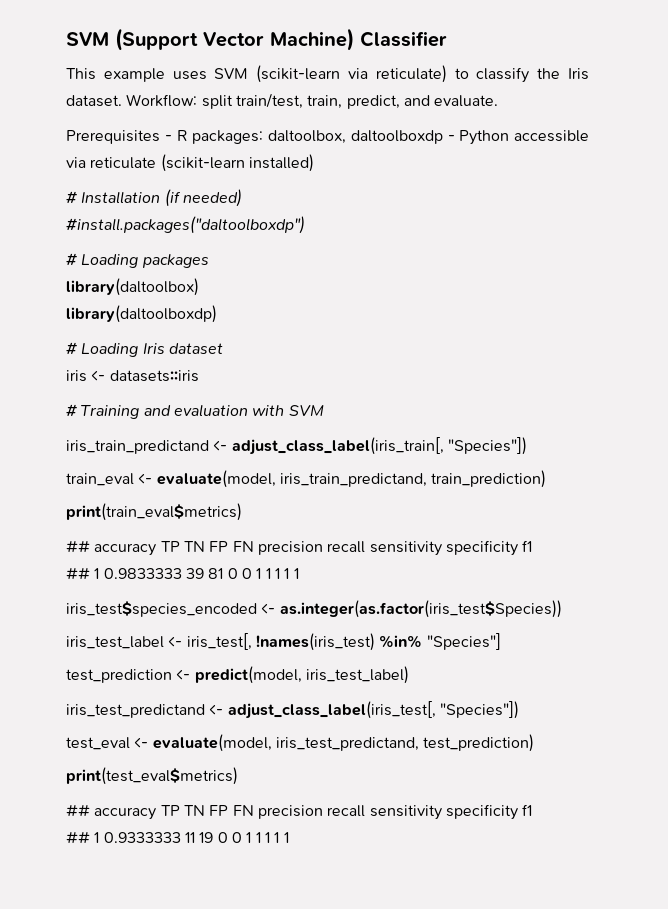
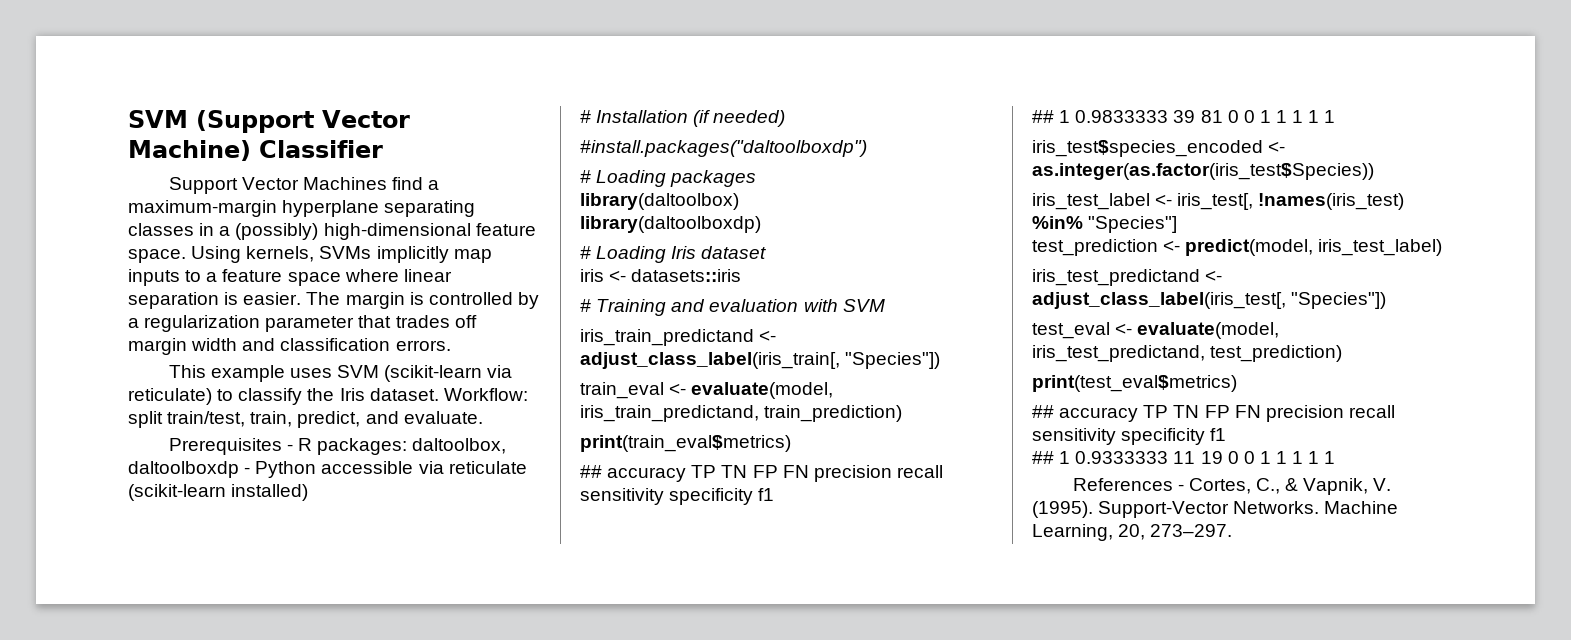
+ Support Vector Machines find a maximum-margin hyperplane separating classes in a (possibly) high-dimensional feature space. Using kernels, SVMs implicitly map inputs to a feature space where linear separation is easier. The margin is controlled by a regularization parameter that trades off margin width and classification errors.
+ References - Cortes, C., & Vapnik, V. (1995). Support-Vector Networks. Machine Learning, 20, 273–297.

